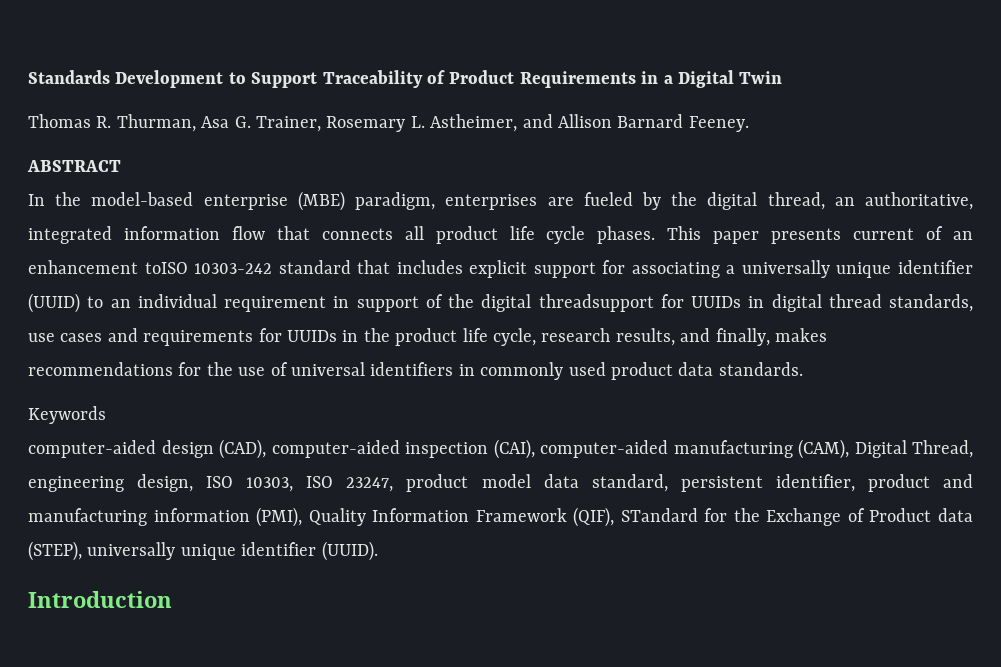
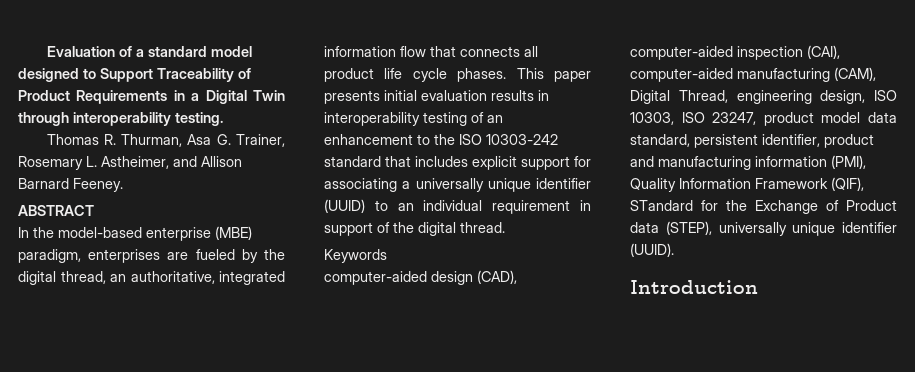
- Standards Development to Support Traceability of Product Requirements in a Digital Twin
+ Evaluation of a standard model designed to Support Traceability of Product Requirements in a Digital Twin through interoperability testing.
- This paper presents current of an enhancement toISO 10303-242 standard that includes explicit support for associating a universally unique identifier (UUID) to an individual requirement in support of the digital threadsupport for UUIDs in digital thread standards, use cases and requirements for UUIDs in the product life cycle, research results, and finally, makes recommendations for the use of universal identifiers in commonly used product data standards.
+ This paper presents initial evaluation results in interoperability testing of an enhancement to the ISO 10303-242 standard that includes explicit support for associating a universally unique identifier (UUID) to an individual requirement in support of the digital thread.

